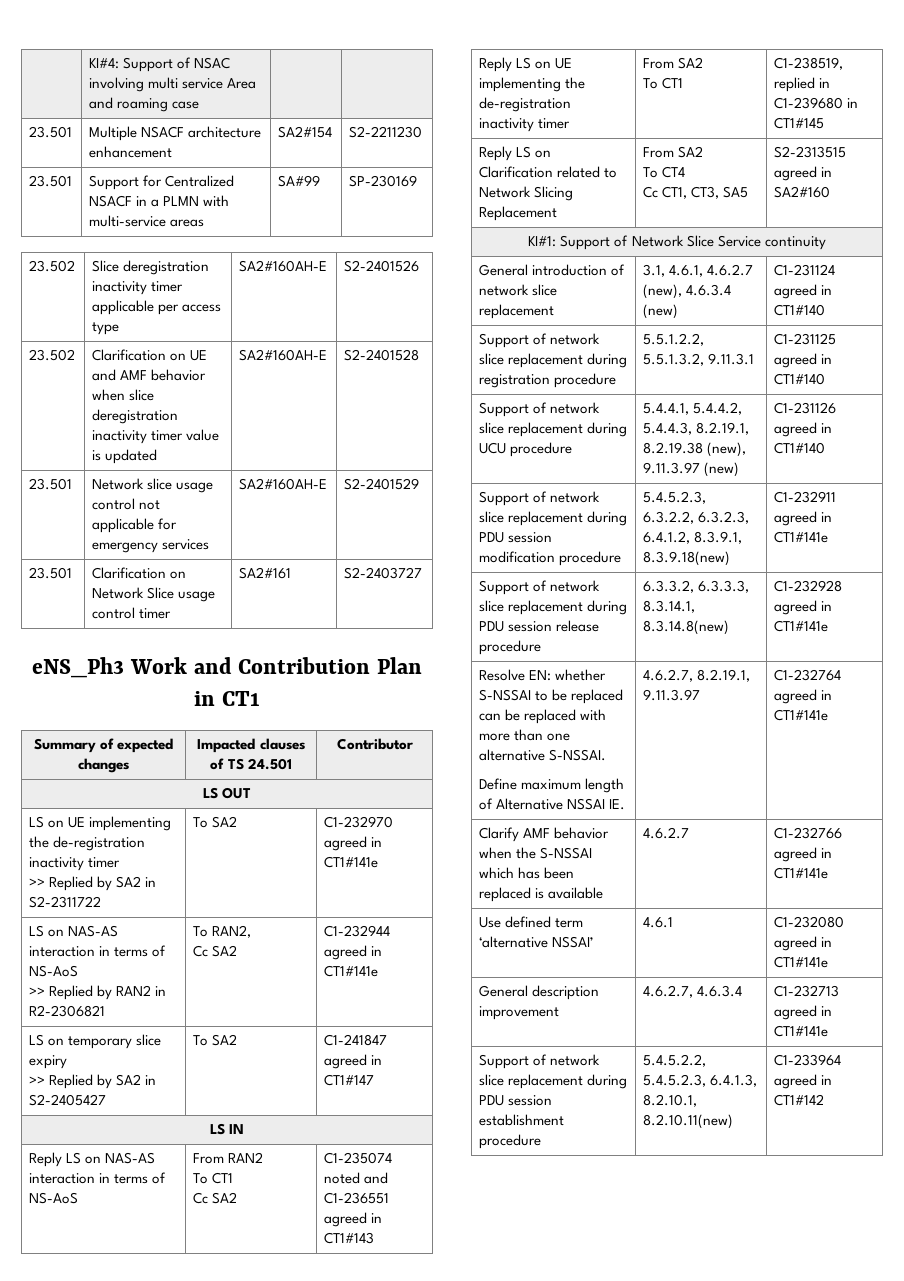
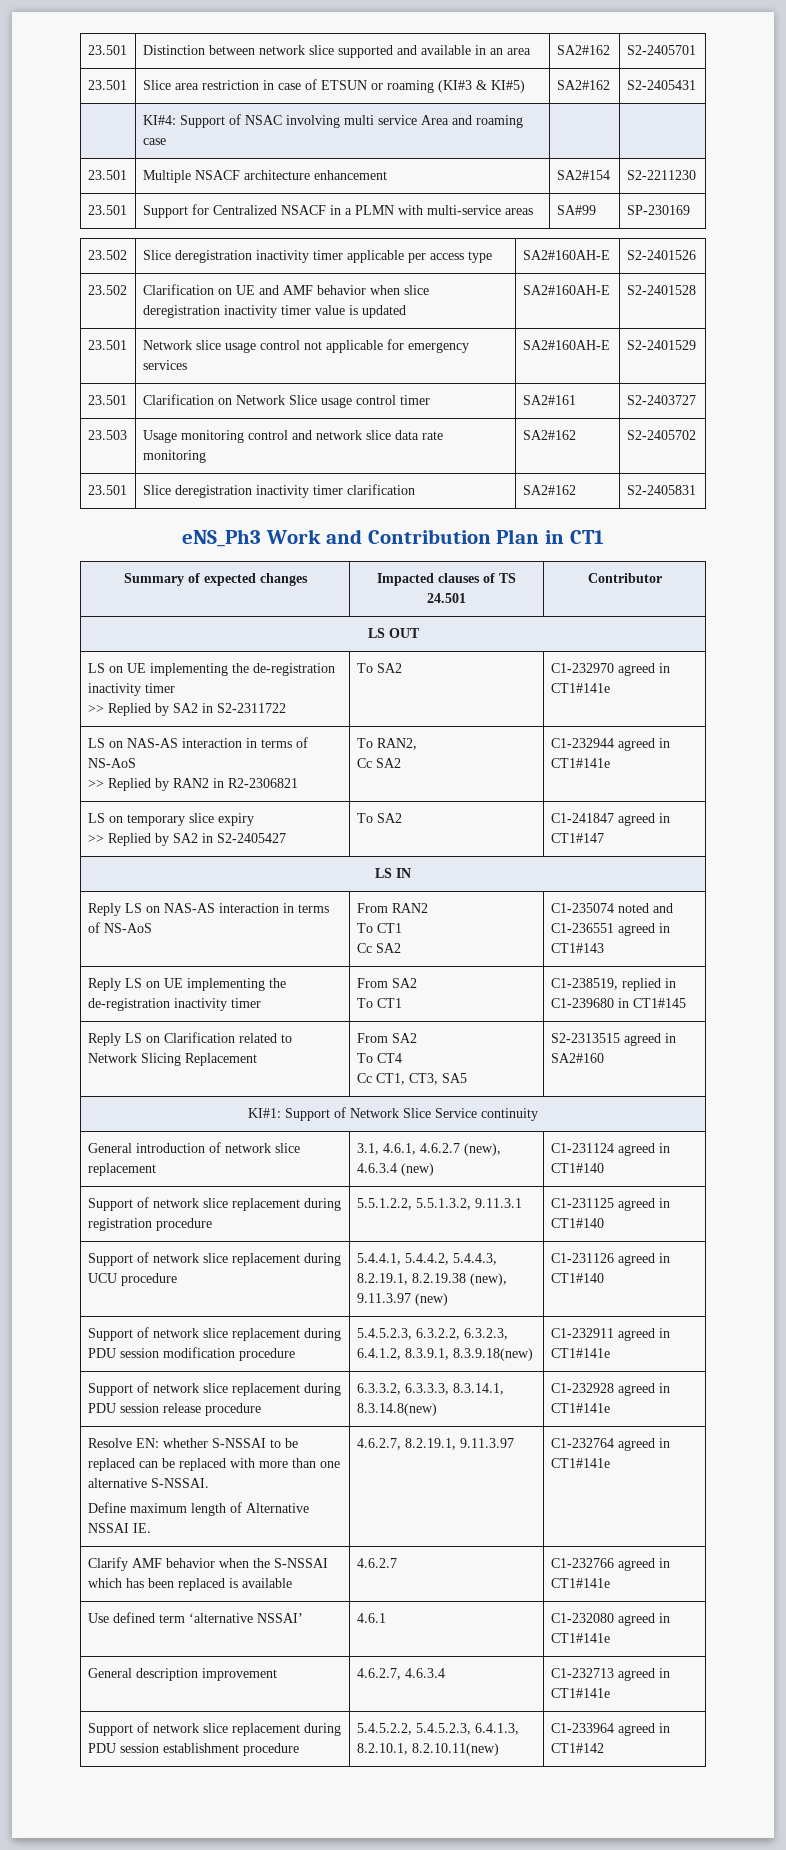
+ 23.501 | Distinction between network slice supported and available in an area | SA2#162 | S2-2405701
+ 23.501 | Slice area restriction in case of ETSUN or roaming (KI#3 & KI#5) | SA2#162 | S2-2405431
+ 23.503 | Usage monitoring control and network slice data rate monitoring | SA2#162 | S2-2405702
+ 23.501 | Slice deregistration inactivity timer clarification | SA2#162 | S2-2405831

